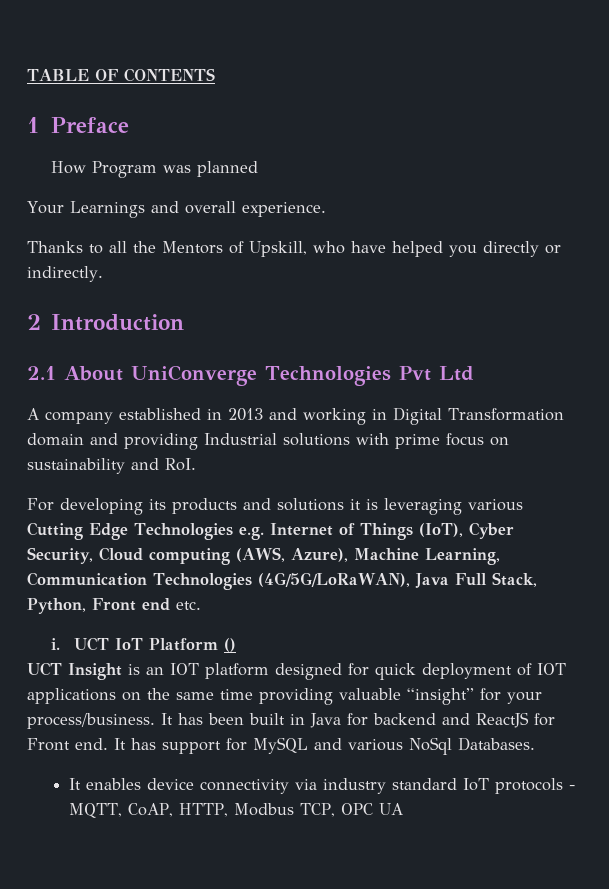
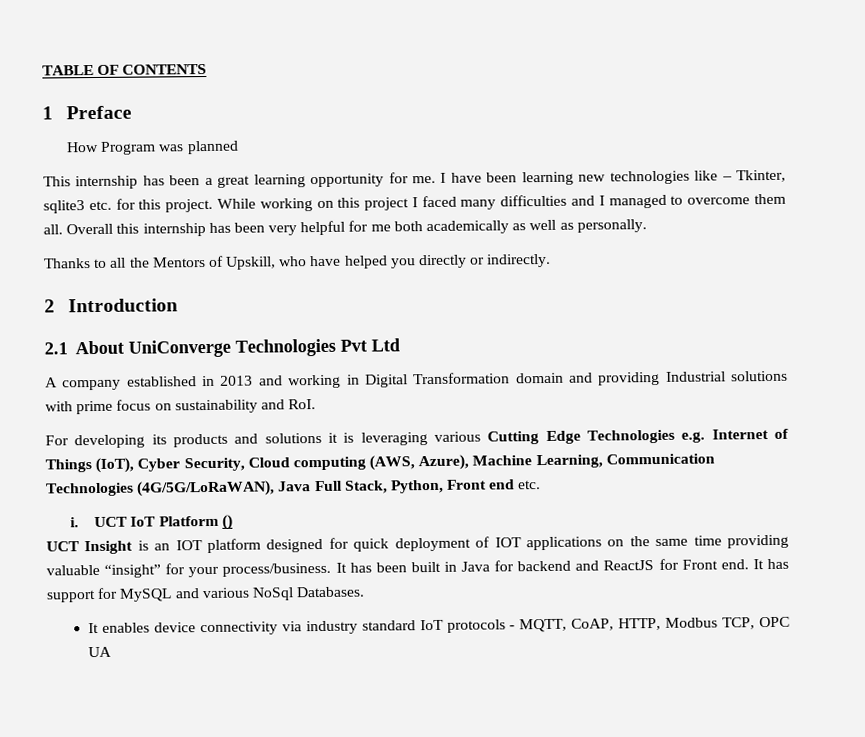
- Your Learnings and overall experience.
+ This internship has been a great learning opportunity for me. I have been learning new technologies like – Tkinter, sqlite3 etc. for this project. While working on this project I faced many difficulties and I managed to overcome them all. Overall this internship has been very helpful for me both academically as well as personally.

